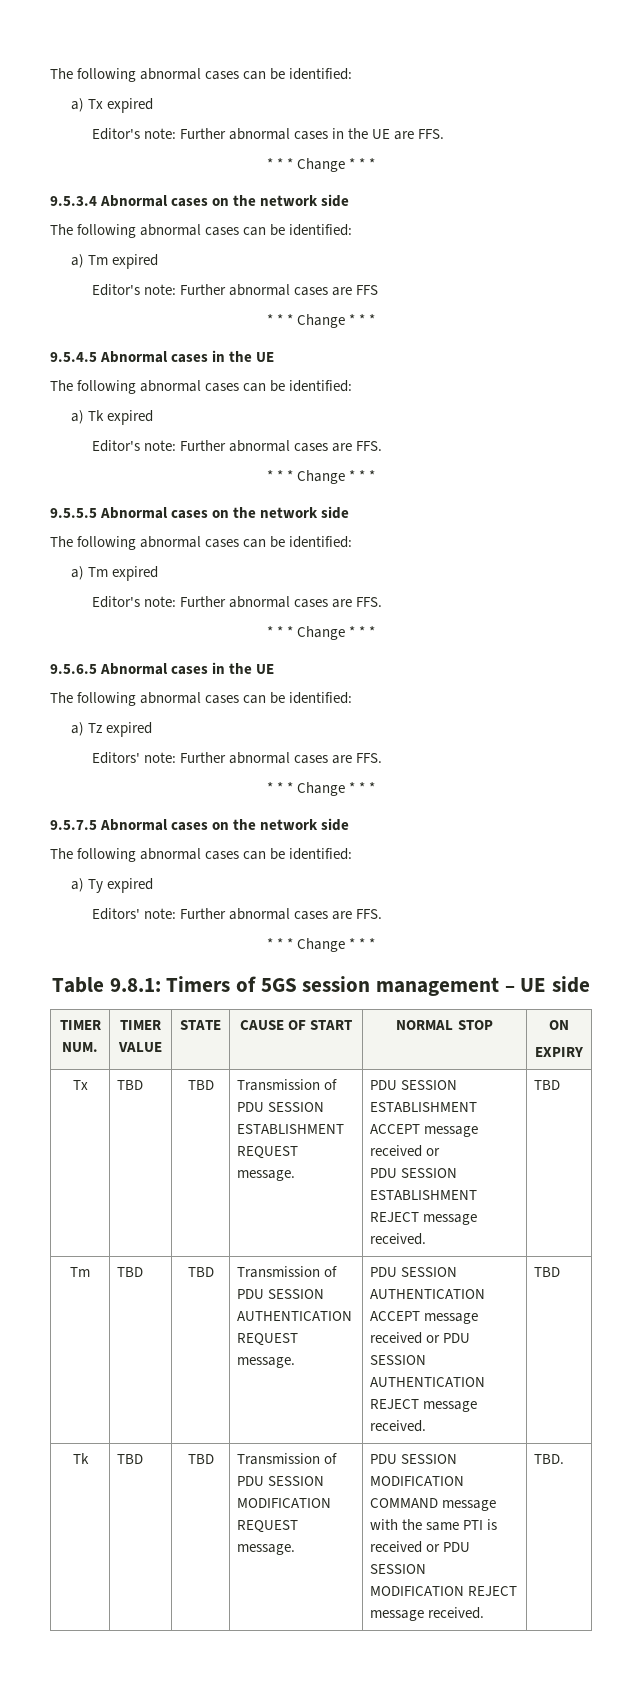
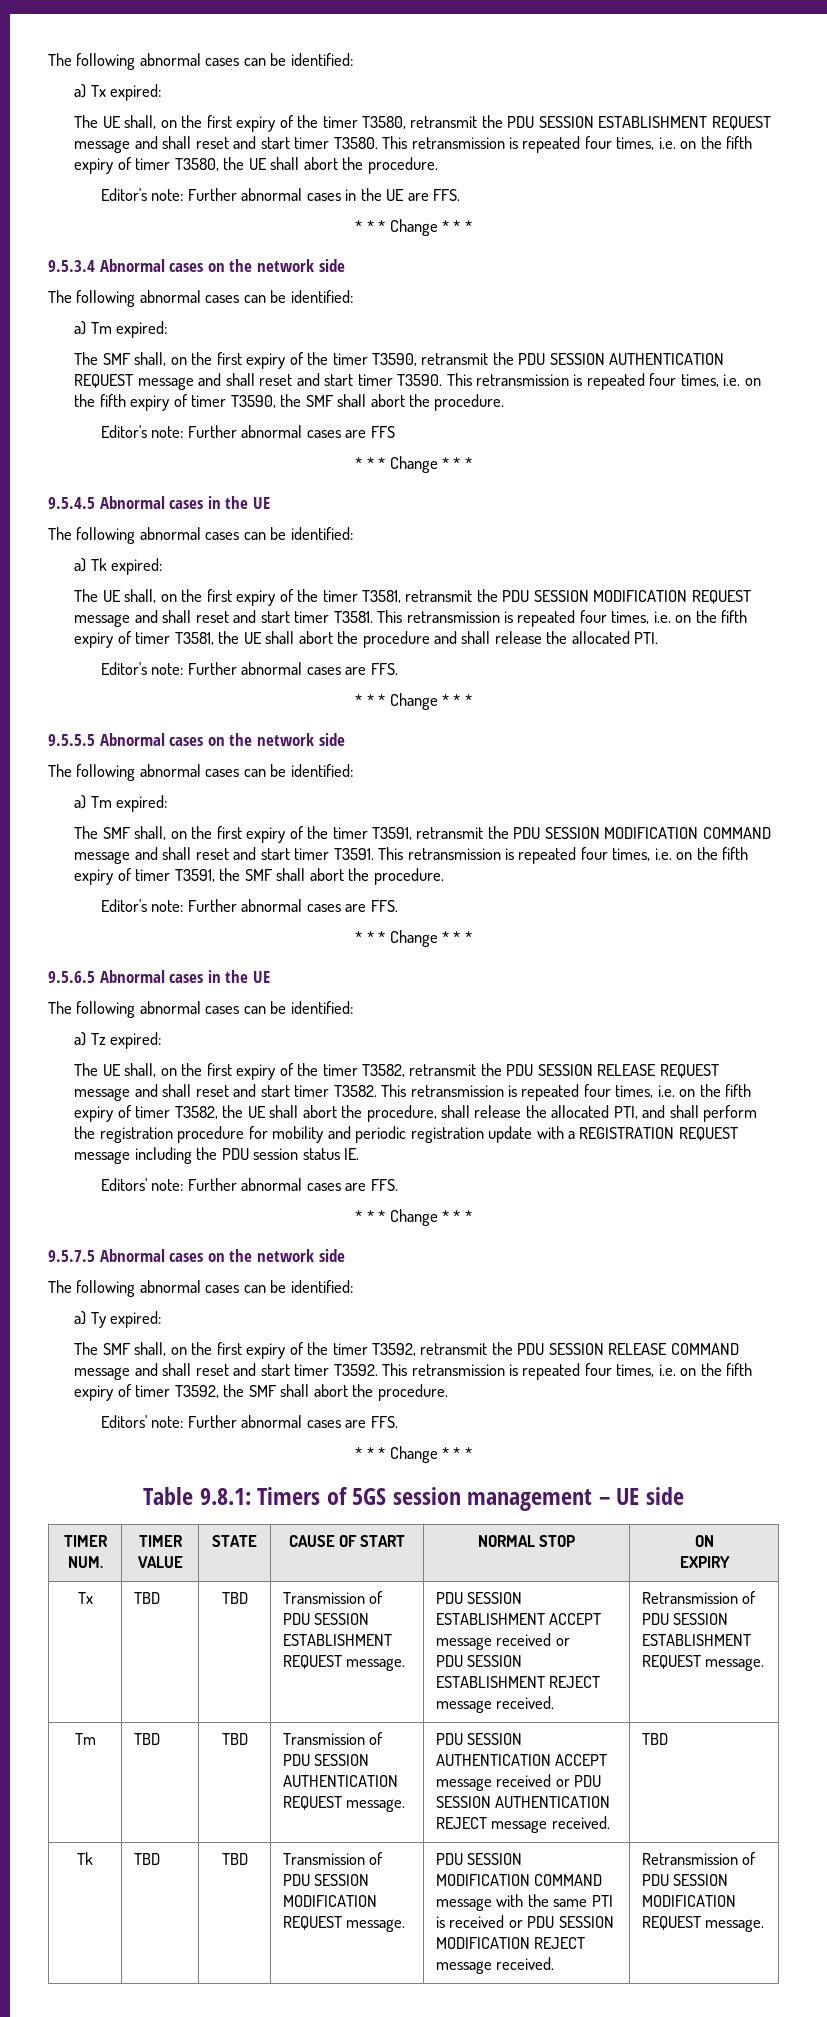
- a) Tx expired
+ a) Tx expired:
+ The UE shall, on the first expiry of the timer T3580, retransmit the PDU SESSION ESTABLISHMENT REQUEST message and shall reset and start timer T3580. This retransmission is repeated four times, i.e. on the fifth expiry of timer T3580, the UE shall abort the procedure.
  9.5.3.4 Abnormal cases on the network side
  The following abnormal cases can be identified:
- a) Tm expired
+ a) Tm expired:
+ The SMF shall, on the first expiry of the timer T3590, retransmit the PDU SESSION AUTHENTICATION REQUEST message and shall reset and start timer T3590. This retransmission is repeated four times, i.e. on the fifth expiry of timer T3590, the SMF shall abort the procedure.
- a) Tk expired
+ a) Tk expired:
+ The UE shall, on the first expiry of the timer T3581, retransmit the PDU SESSION MODIFICATION REQUEST message and shall reset and start timer T3581. This retransmission is repeated four times, i.e. on the fifth expiry of timer T3581, the UE shall abort the procedure and shall release the allocated PTI.
  9.5.5.5 Abnormal cases on the network side
  The following abnormal cases can be identified:
- a) Tm expired
+ a) Tm expired:
+ The SMF shall, on the first expiry of the timer T3591, retransmit the PDU SESSION MODIFICATION COMMAND message and shall reset and start timer T3591. This retransmission is repeated four times, i.e. on the fifth expiry of timer T3591, the SMF shall abort the procedure.
- a) Tz expired
+ a) Tz expired:
+ The UE shall, on the first expiry of the timer T3582, retransmit the PDU SESSION RELEASE REQUEST message and shall reset and start timer T3582. This retransmission is repeated four times, i.e. on the fifth expiry of timer T3582, the UE shall abort the procedure, shall release the allocated PTI, and shall perform the registration procedure for mobility and periodic registration update with a REGISTRATION REQUEST message including the PDU session status IE.
- a) Ty expired
+ a) Ty expired:
+ The SMF shall, on the first expiry of the timer T3592, retransmit the PDU SESSION RELEASE COMMAND message and shall reset and start timer T3592. This retransmission is repeated four times, i.e. on the fifth expiry of timer T3592, the SMF shall abort the procedure.
  Tx | TBD | TBD | Transmission of PDU SESSION ESTABLISHMENT REQUEST message. | PDU SESSION ESTABLISHMENT ACCEPT message received or
- PDU SESSION ESTABLISHMENT REJECT message received. | TBD
+ PDU SESSION ESTABLISHMENT REJECT message received. | Retransmission of PDU SESSION ESTABLISHMENT REQUEST message.
- Tk | TBD | TBD | Transmission of PDU SESSION MODIFICATION REQUEST message. | PDU SESSION MODIFICATION COMMAND message with the same PTI is received or PDU SESSION MODIFICATION REJECT message received. | TBD.
+ Tk | TBD | TBD | Transmission of PDU SESSION MODIFICATION REQUEST message. | PDU SESSION MODIFICATION COMMAND message with the same PTI is received or PDU SESSION MODIFICATION REJECT message received. | Retransmission of PDU SESSION MODIFICATION REQUEST message.

